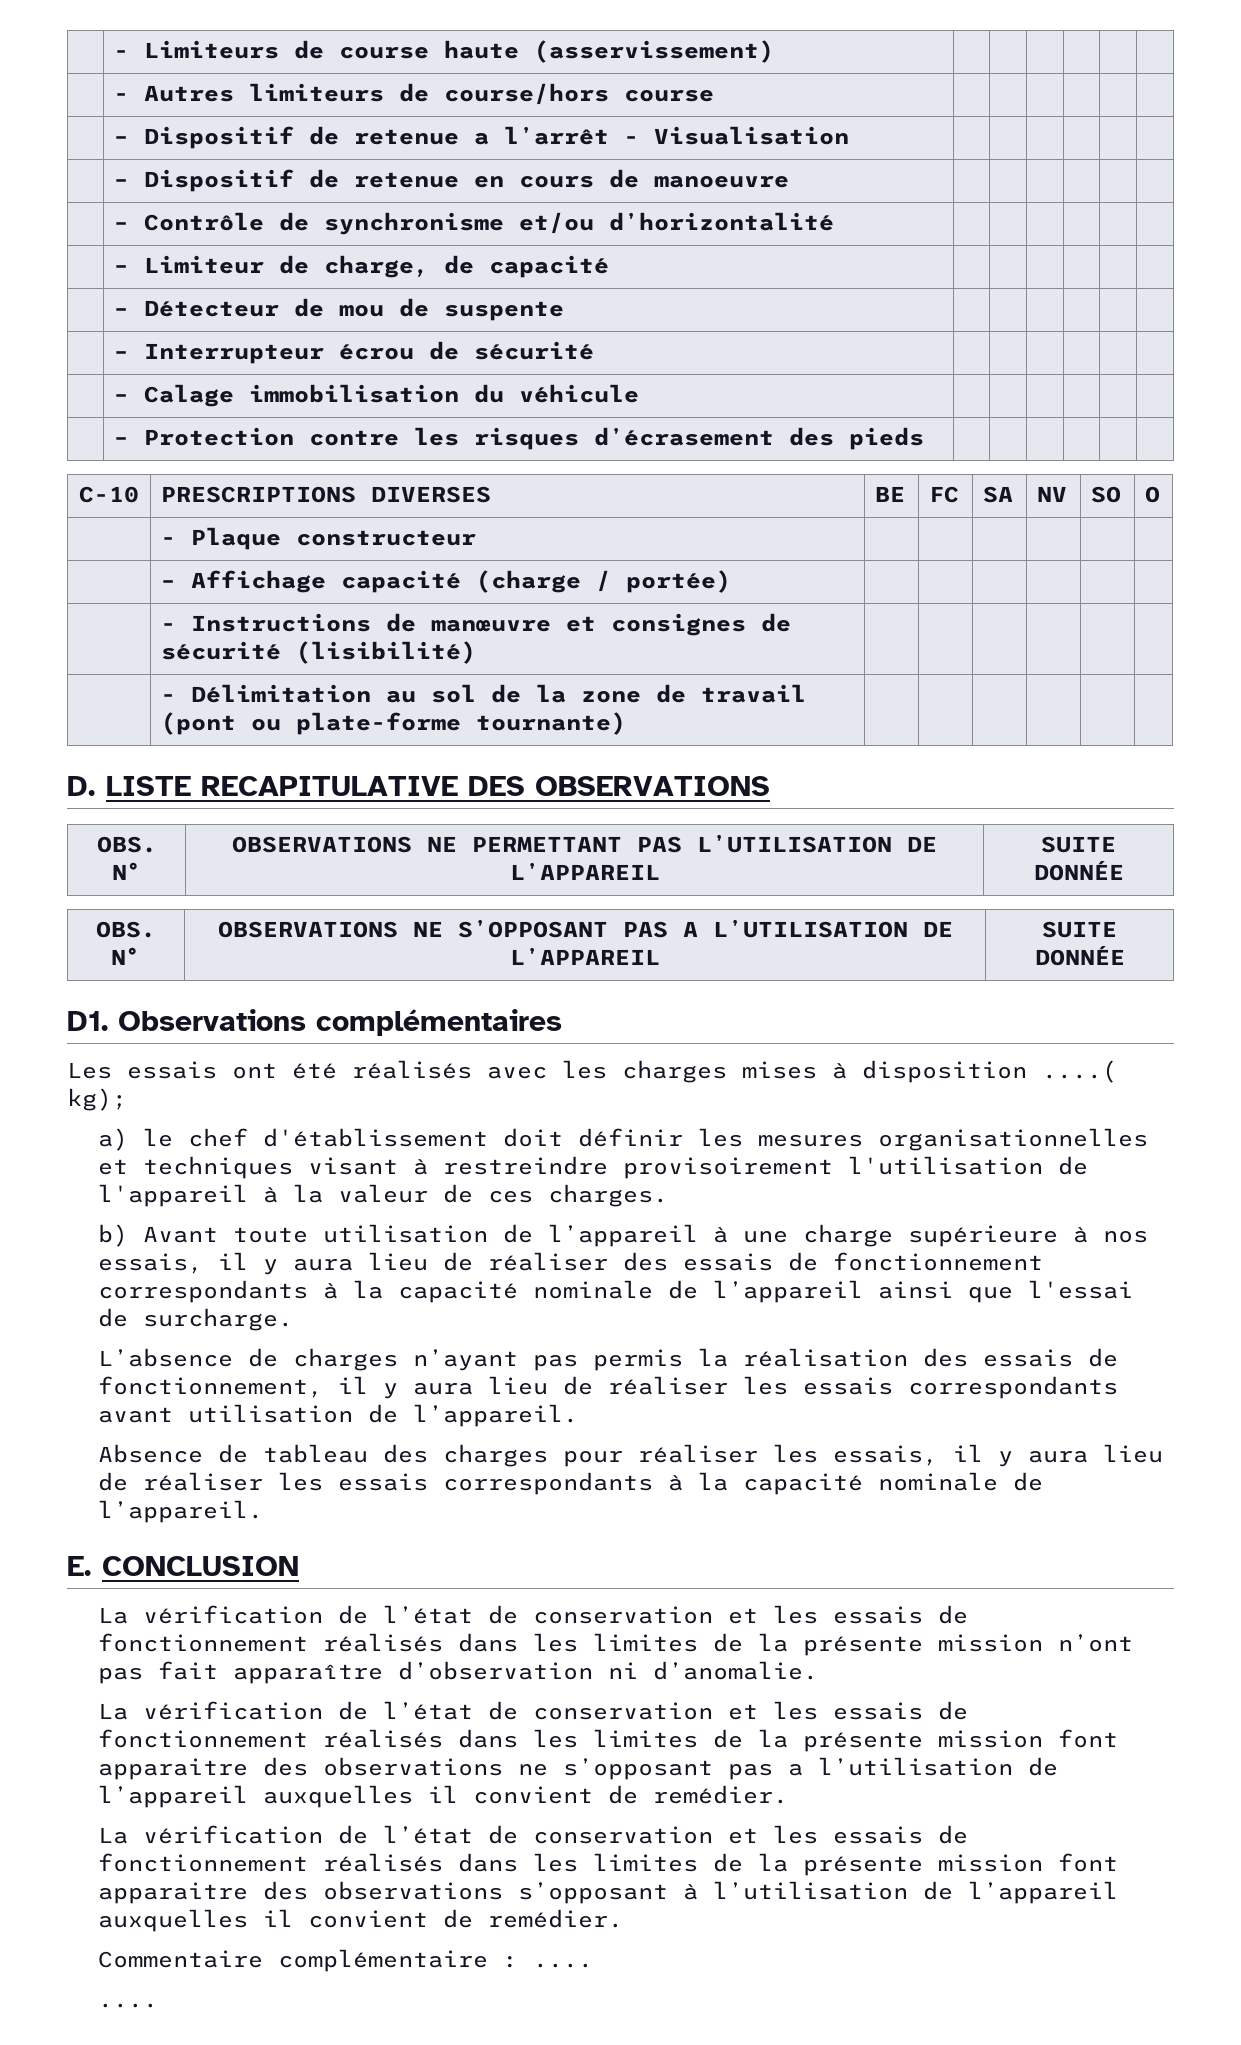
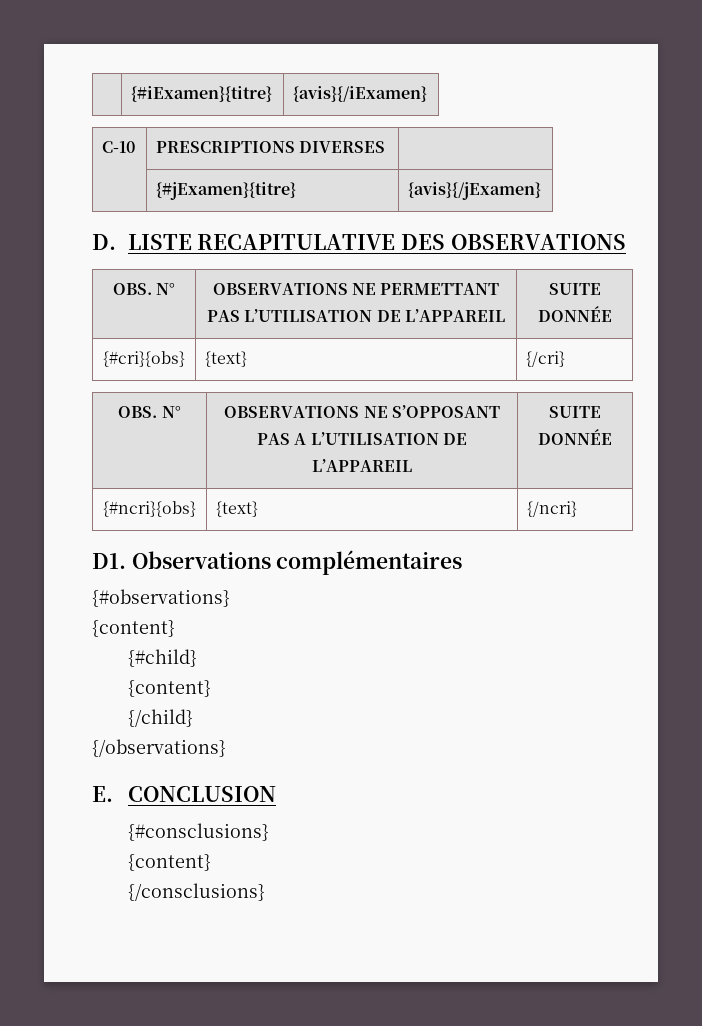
- | - Limiteurs de course haute (asservissement) | | | | | |
- | - Autres limiteurs de course/hors course | | | | | |
- | – Dispositif de retenue a l’arrêt - Visualisation | | | | | |
- | – Dispositif de retenue en cours de manoeuvre | | | | | |
- | – Contrôle de synchronisme et/ou d’horizontalité | | | | | |
- | – Limiteur de charge, de capacité | | | | | |
- | – Détecteur de mou de suspente | | | | | |
- | – Interrupteur écrou de sécurité | | | | | |
- | – Calage immobilisation du véhicule | | | | | |
- | – Protection contre les risques d’écrasement des pieds | | | | | |
- C-10 | PRESCRIPTIONS DIVERSES | BE | FC | SA | NV | SO | O
- | - Plaque constructeur | | | | | |
- | – Affichage capacité (charge / portée) | | | | | |
- | - Instructions de manœuvre et consignes de sécurité (lisibilité) | | | | | |
- | - Délimitation au sol de la zone de travail (pont ou plate-forme tournante) | | | | | |
+ | {#iExamen}{titre} | {avis}{/iExamen}
+ C-10 | PRESCRIPTIONS DIVERSES |
+ | {#jExamen}{titre} | {avis}{/jExamen}
+ {#cri}{obs} | {text} | {/cri}
+ {#ncri}{obs} | {text} | {/ncri}
- Les essais ont été réalisés avec les charges mises à disposition ....( kg);
- a) le chef d'établissement doit définir les mesures organisationnelles et techniques visant à restreindre provisoirement l'utilisation de l'appareil à la valeur de ces charges.
- b) Avant toute utilisation de l’appareil à une charge supérieure à nos essais, il y aura lieu de réaliser des essais de fonctionnement correspondants à la capacité nominale de l’appareil ainsi que l'essai de surcharge.
- L’absence de charges n’ayant pas permis la réalisation des essais de fonctionnement, il y aura lieu de réaliser les essais correspondants avant utilisation de l’appareil.
- Absence de tableau des charges pour réaliser les essais, il y aura lieu de réaliser les essais correspondants à la capacité nominale de l’appareil.
+ {#observations}
+ {content}
+ {#child}
+ {content}
+ {/child}
+ {/observations}
  E. CONCLUSION
- La vérification de l’état de conservation et les essais de fonctionnement réalisés dans les limites de la présente mission n’ont pas fait apparaître d’observation ni d’anomalie.
- La vérification de l’état de conservation et les essais de fonctionnement réalisés dans les limites de la présente mission font apparaitre des observations ne s’opposant pas a l’utilisation de l’appareil auxquelles il convient de remédier.
- La vérification de l’état de conservation et les essais de fonctionnement réalisés dans les limites de la présente mission font apparaitre des observations s’opposant à l’utilisation de l’appareil auxquelles il convient de remédier.
- Commentaire complémentaire : ....
- ....
+ {#consclusions}
+ {content}
+ {/consclusions}

